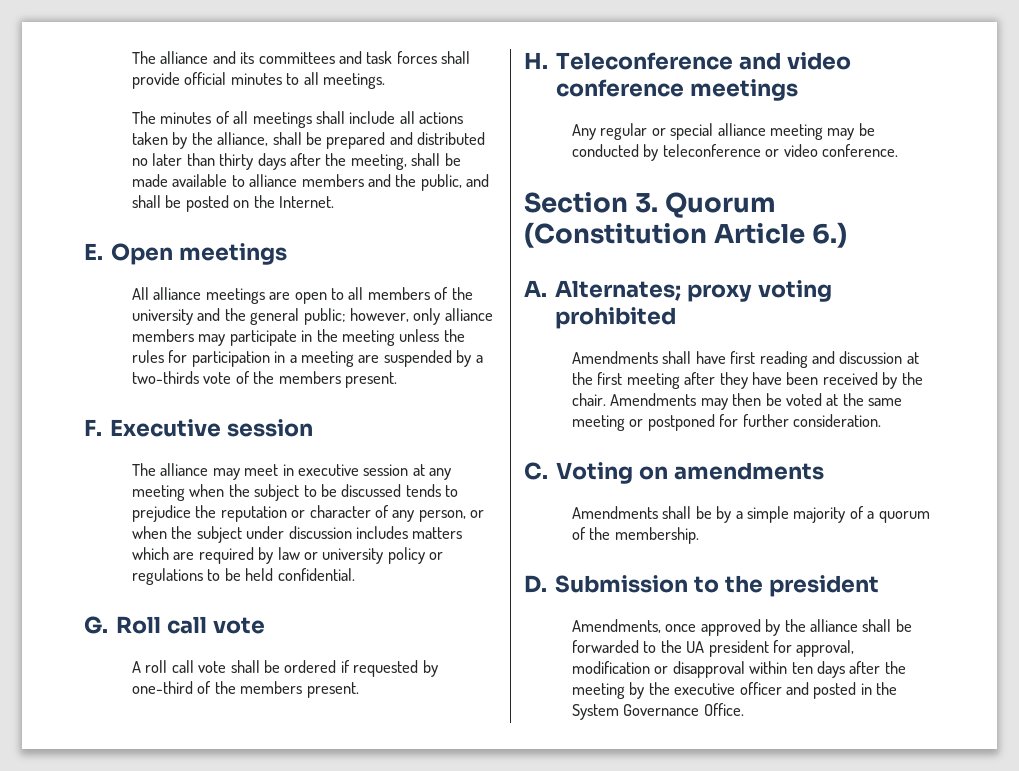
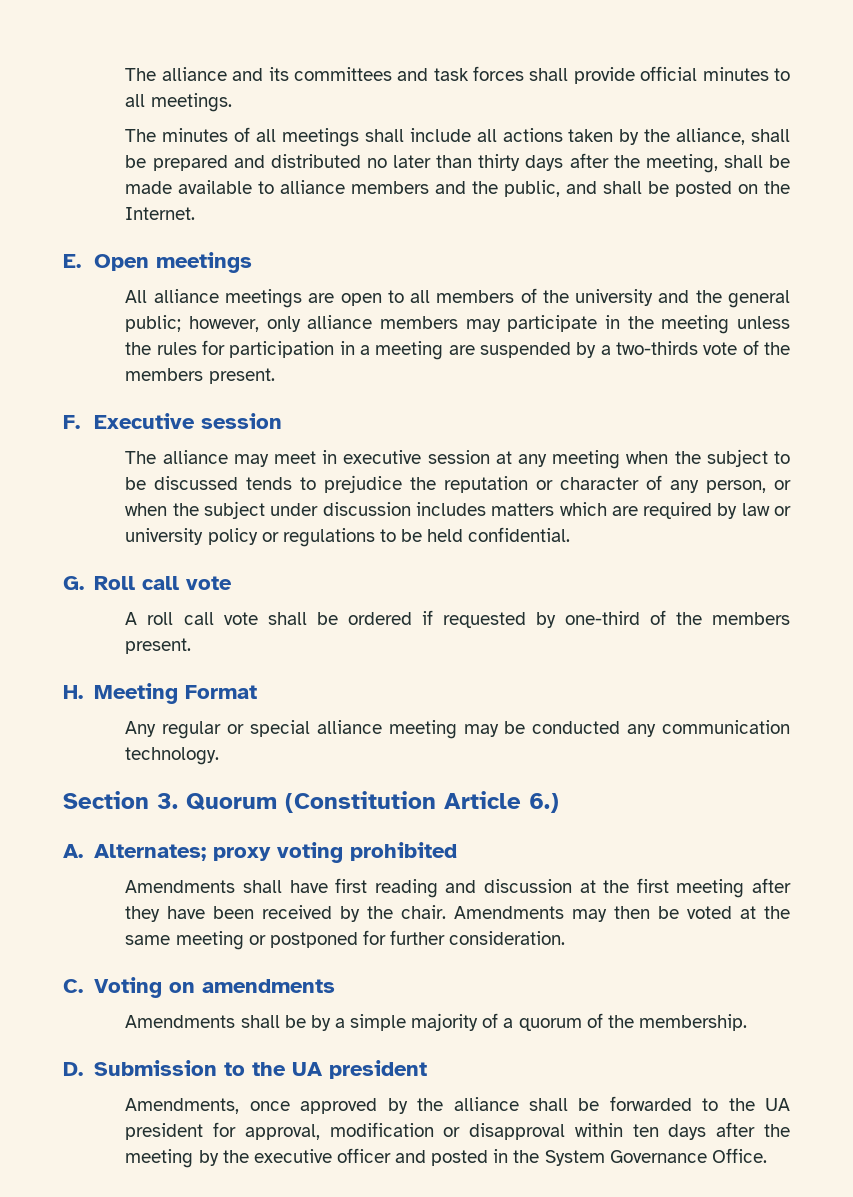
- H. Teleconference and video conference meetings
+ H. Meeting Format
- Any regular or special alliance meeting may be conducted by teleconference or video conference.
+ Any regular or special alliance meeting may be conducted any communication technology.
- D. Submission to the president
+ D. Submission to the UA president

